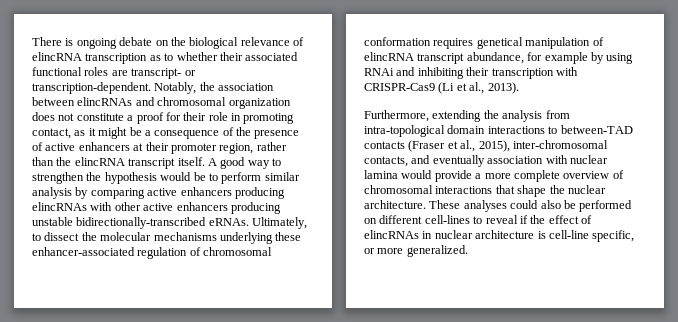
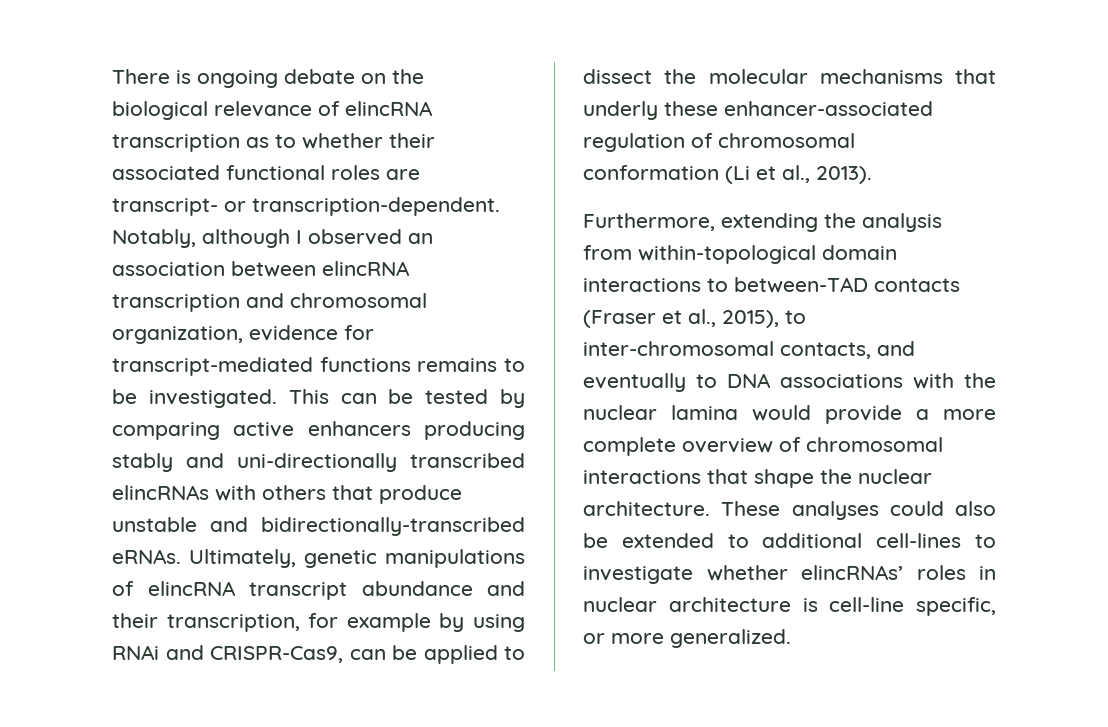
- Notably, the association between elincRNAs and chromosomal organization does not constitute a proof for their role in promoting contact, as it might be a consequence of the presence of active enhancers at their promoter region, rather than the elincRNA transcript itself. A good way to strengthen the hypothesis would be to perform similar analysis by comparing active enhancers producing elincRNAs with other active enhancers producing unstable bidirectionally-transcribed eRNAs. Ultimately, to dissect the molecular mechanisms underlying these enhancer-associated regulation of chromosomal conformation requires genetical manipulation of elincRNA transcript abundance, for example by using RNAi and inhibiting their transcription with CRISPR-Cas9 (Li et al., 2013).
+ Notably, although I observed an association between elincRNA transcription and chromosomal organization, evidence for transcript-mediated functions remains to be investigated. This can be tested by comparing active enhancers producing stably and uni-directionally transcribed elincRNAs with others that produce unstable and bidirectionally-transcribed eRNAs. Ultimately, genetic manipulations of elincRNA transcript abundance and their transcription, for example by using RNAi and CRISPR-Cas9, can be applied to dissect the molecular mechanisms that underly these enhancer-associated regulation of chromosomal conformation (Li et al., 2013).
- Furthermore, extending the analysis from intra-topological domain interactions to between-TAD contacts (Fraser et al., 2015), inter-chromosomal contacts, and eventually association with nuclear lamina would provide a more complete overview of chromosomal interactions that shape the nuclear architecture.
+ Furthermore, extending the analysis from within-topological domain interactions to between-TAD contacts (Fraser et al., 2015), to inter-chromosomal contacts, and eventually to DNA associations with the nuclear lamina would provide a more complete overview of chromosomal interactions that shape the nuclear architecture.
- These analyses could also be performed on different cell-lines to reveal if the effect of elincRNAs in nuclear architecture is cell-line specific, or more generalized.
+ These analyses could also be extended to additional cell-lines to investigate whether elincRNAs’ roles in nuclear architecture is cell-line specific, or more generalized.

